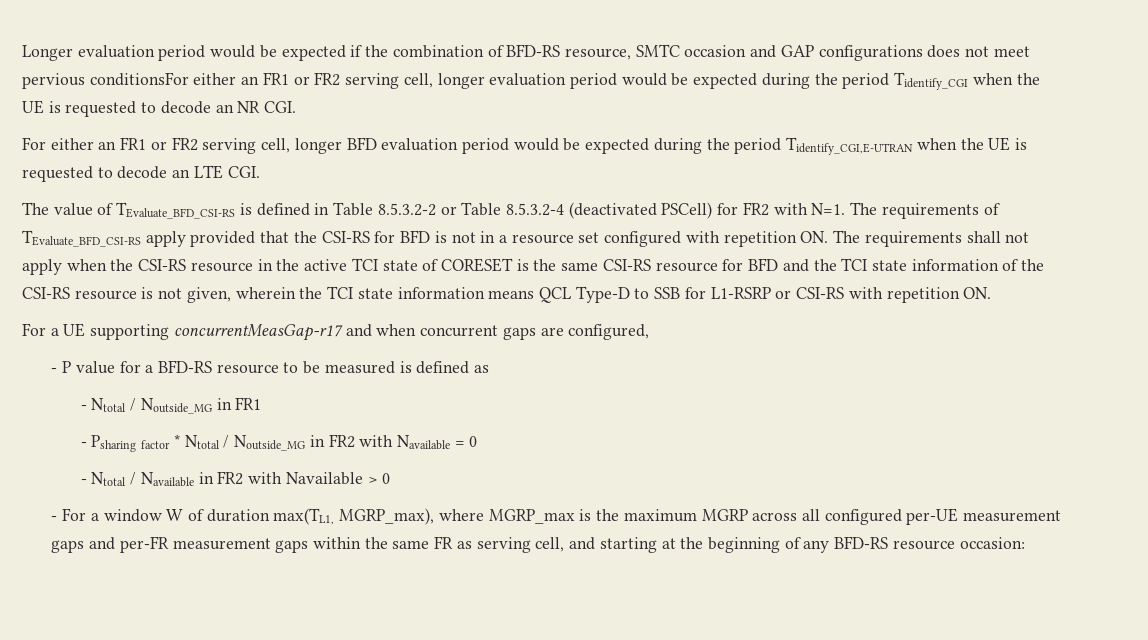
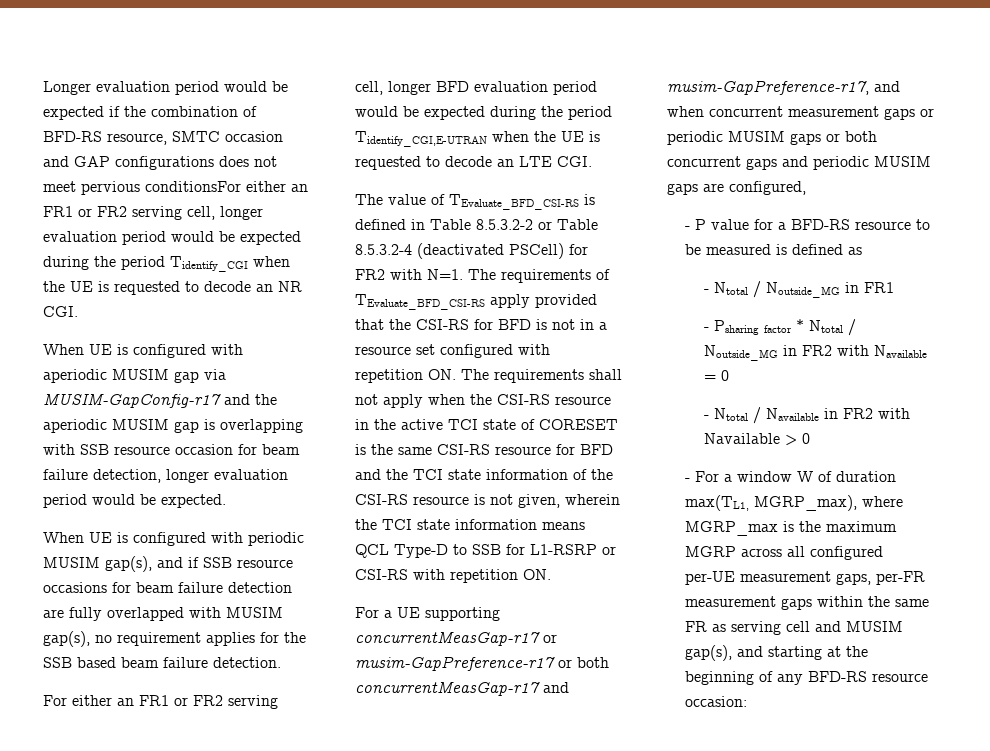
+ When UE is configured with aperiodic MUSIM gap via MUSIM-GapConfig-r17 and the aperiodic MUSIM gap is overlapping with SSB resource occasion for beam failure detection, longer evaluation period would be expected.
+ When UE is configured with periodic MUSIM gap(s), and if SSB resource occasions for beam failure detection are fully overlapped with MUSIM gap(s), no requirement applies for the SSB based beam failure detection.
- For a UE supporting concurrentMeasGap-r17 and when concurrent gaps are configured,
+ For a UE supporting concurrentMeasGap-r17 or musim-GapPreference-r17 or both concurrentMeasGap-r17 and musim-GapPreference-r17, and when concurrent measurement gaps or periodic MUSIM gaps or both concurrent gaps and periodic MUSIM gaps are configured,
- - For a window W of duration max(TL1, MGRP_max), where MGRP_max is the maximum MGRP across all configured per-UE measurement gaps and per-FR measurement gaps within the same FR as serving cell, and starting at the beginning of any BFD-RS resource occasion:
+ - For a window W of duration max(TL1, MGRP_max), where MGRP_max is the maximum MGRP across all configured per-UE measurement gaps, per-FR measurement gaps within the same FR as serving cell and MUSIM gap(s), and starting at the beginning of any BFD-RS resource occasion:

